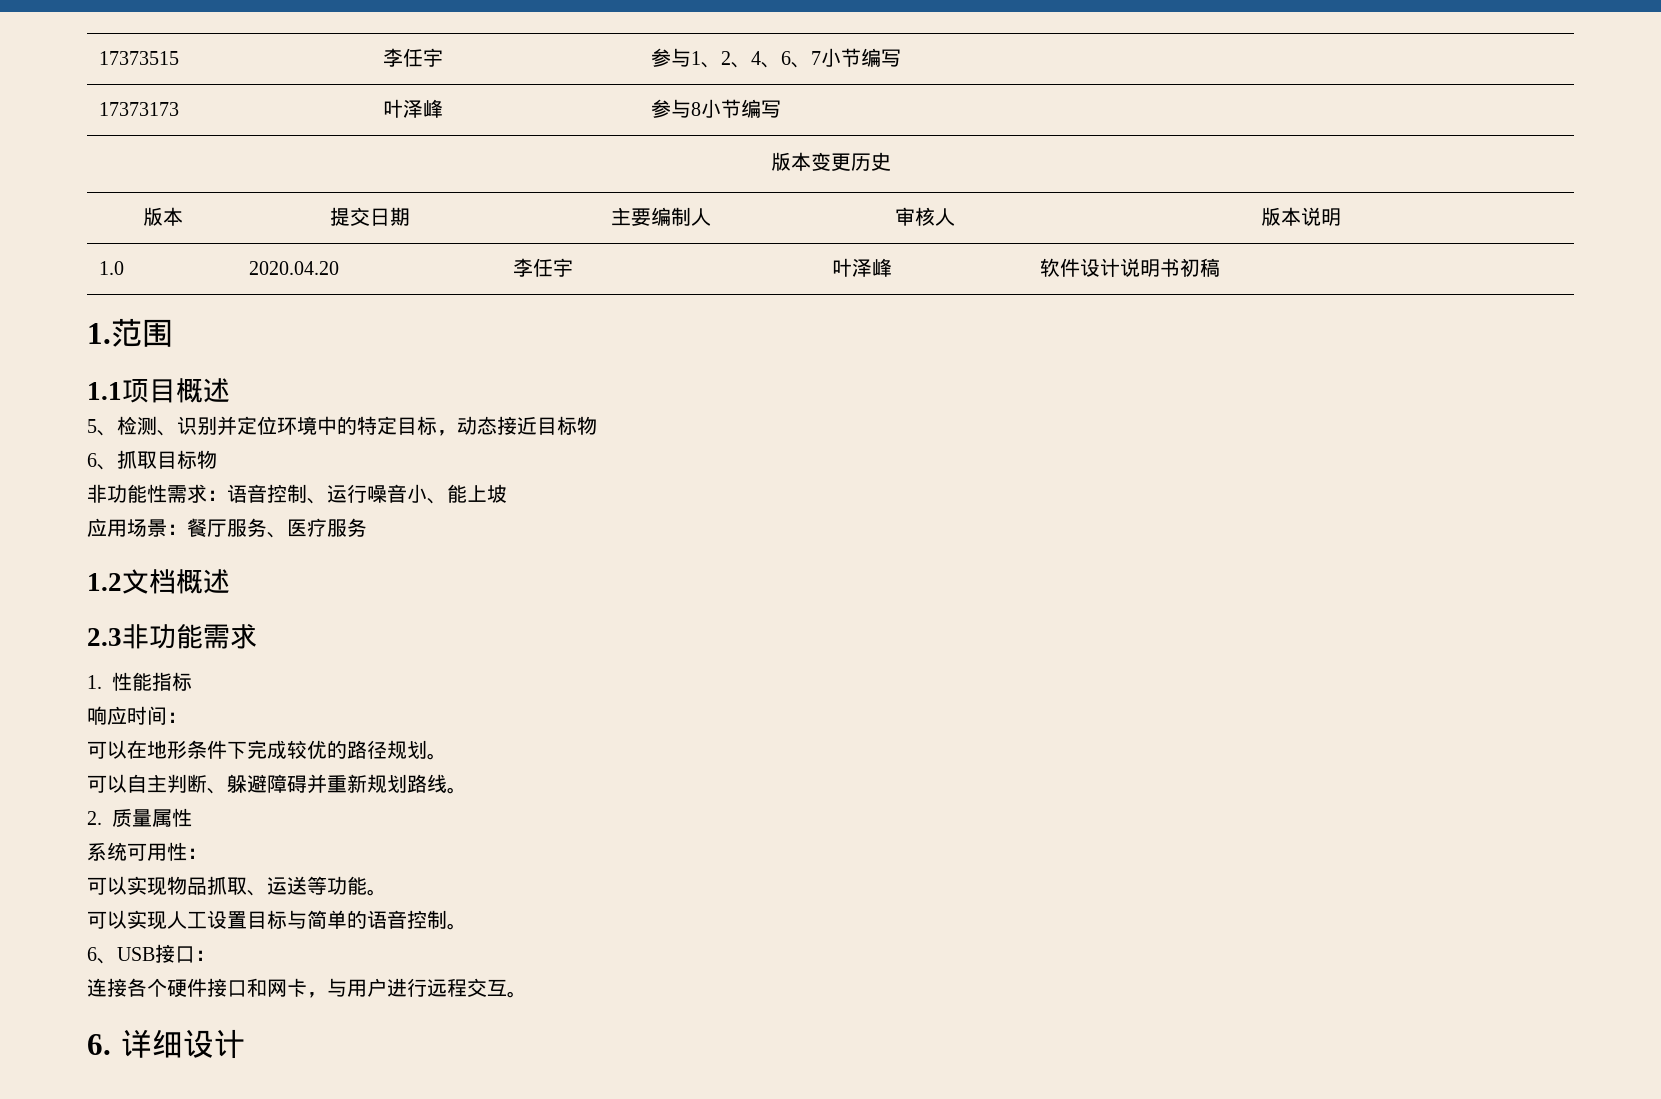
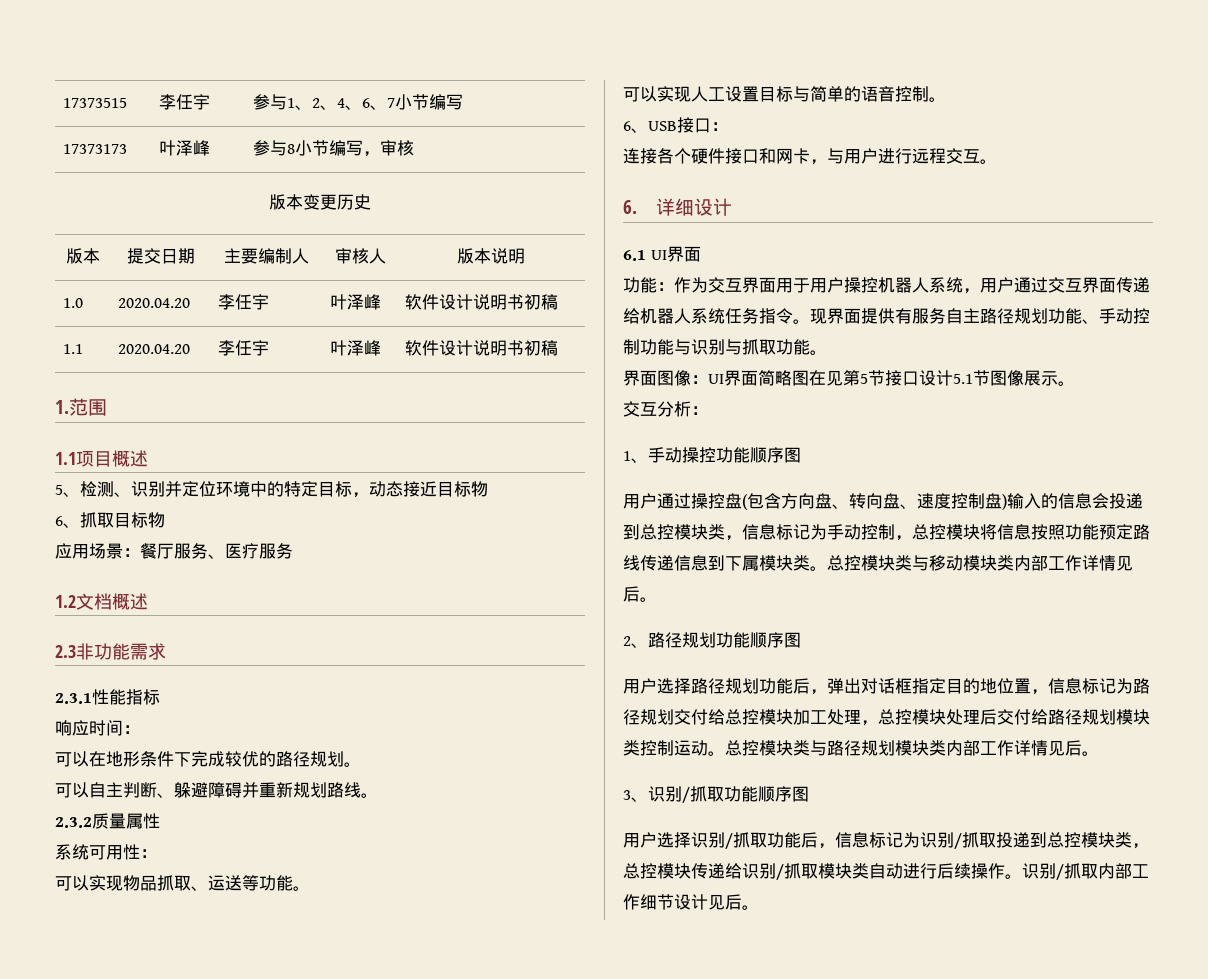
- 17373173 | 叶泽峰 | 参与8小节编写
+ 17373173 | 叶泽峰 | 参与8小节编写，审核
+ 1.1 | 2020.04.20 | 李任宇 | 叶泽峰 | 软件设计说明书初稿
- 非功能性需求：语音控制、运行噪音小、能上坡
- 1.性能指标
+ 2.3.1性能指标
- 2.质量属性
+ 2.3.2质量属性
+ 6.1 UI界面
+ 功能：作为交互界面用于用户操控机器人系统，用户通过交互界面传递给机器人系统任务指令。现界面提供有服务自主路径规划功能、手动控制功能与识别与抓取功能。
+ 界面图像：UI界面简略图在见第5节接口设计5.1节图像展示。
+ 交互分析：
+ 1、手动操控功能顺序图
+ 用户通过操控盘(包含方向盘、转向盘、速度控制盘)输入的信息会投递到总控模块类，信息标记为手动控制，总控模块将信息按照功能预定路线传递信息到下属模块类。总控模块类与移动模块类内部工作详情见后。
+ 2、路径规划功能顺序图
+ 用户选择路径规划功能后，弹出对话框指定目的地位置，信息标记为路径规划交付给总控模块加工处理，总控模块处理后交付给路径规划模块类控制运动。总控模块类与路径规划模块类内部工作详情见后。
+ 3、识别/抓取功能顺序图
+ 用户选择识别/抓取功能后，信息标记为识别/抓取投递到总控模块类，总控模块传递给识别/抓取模块类自动进行后续操作。识别/抓取内部工作细节设计见后。

